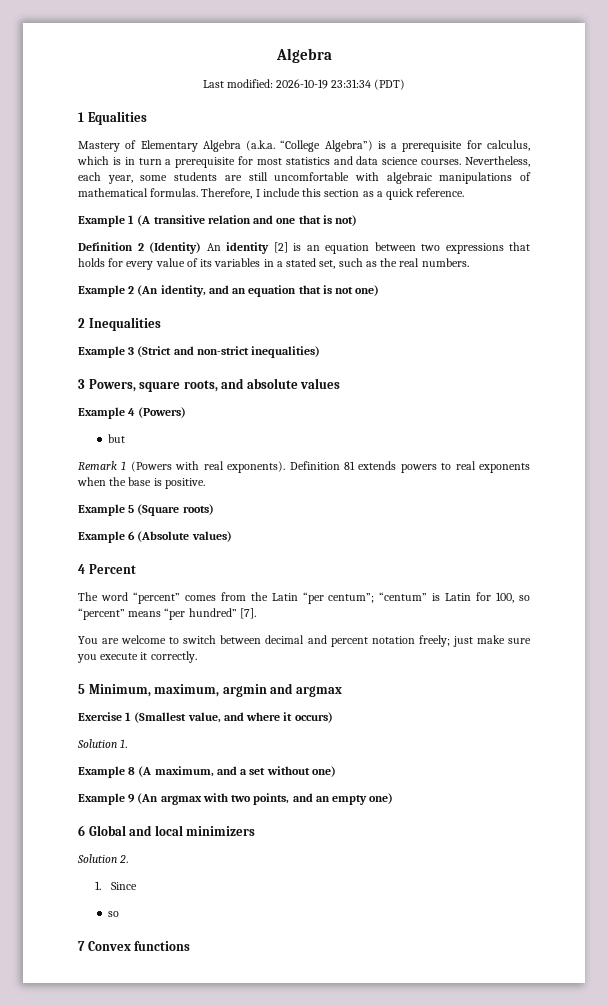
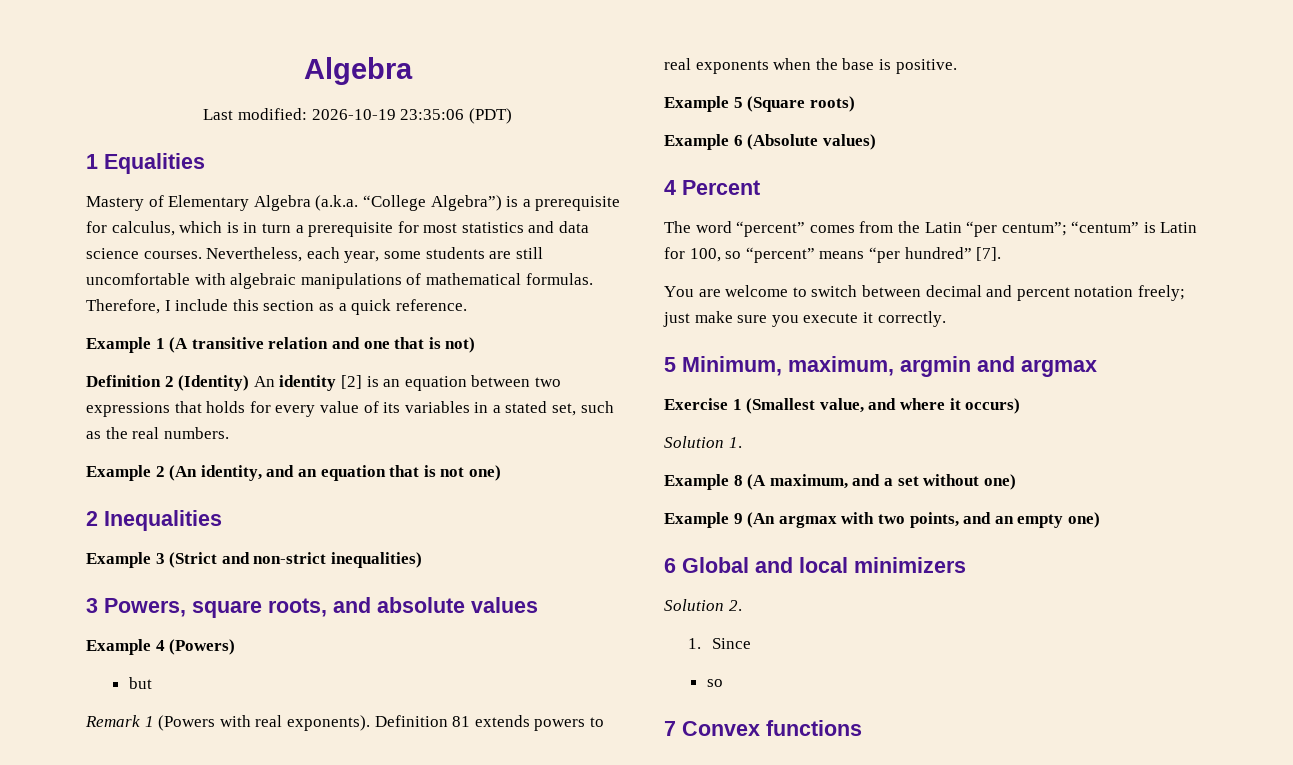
- Last modified: 2026-10-19 23:31:34 (PDT)
+ Last modified: 2026-10-19 23:35:06 (PDT)

